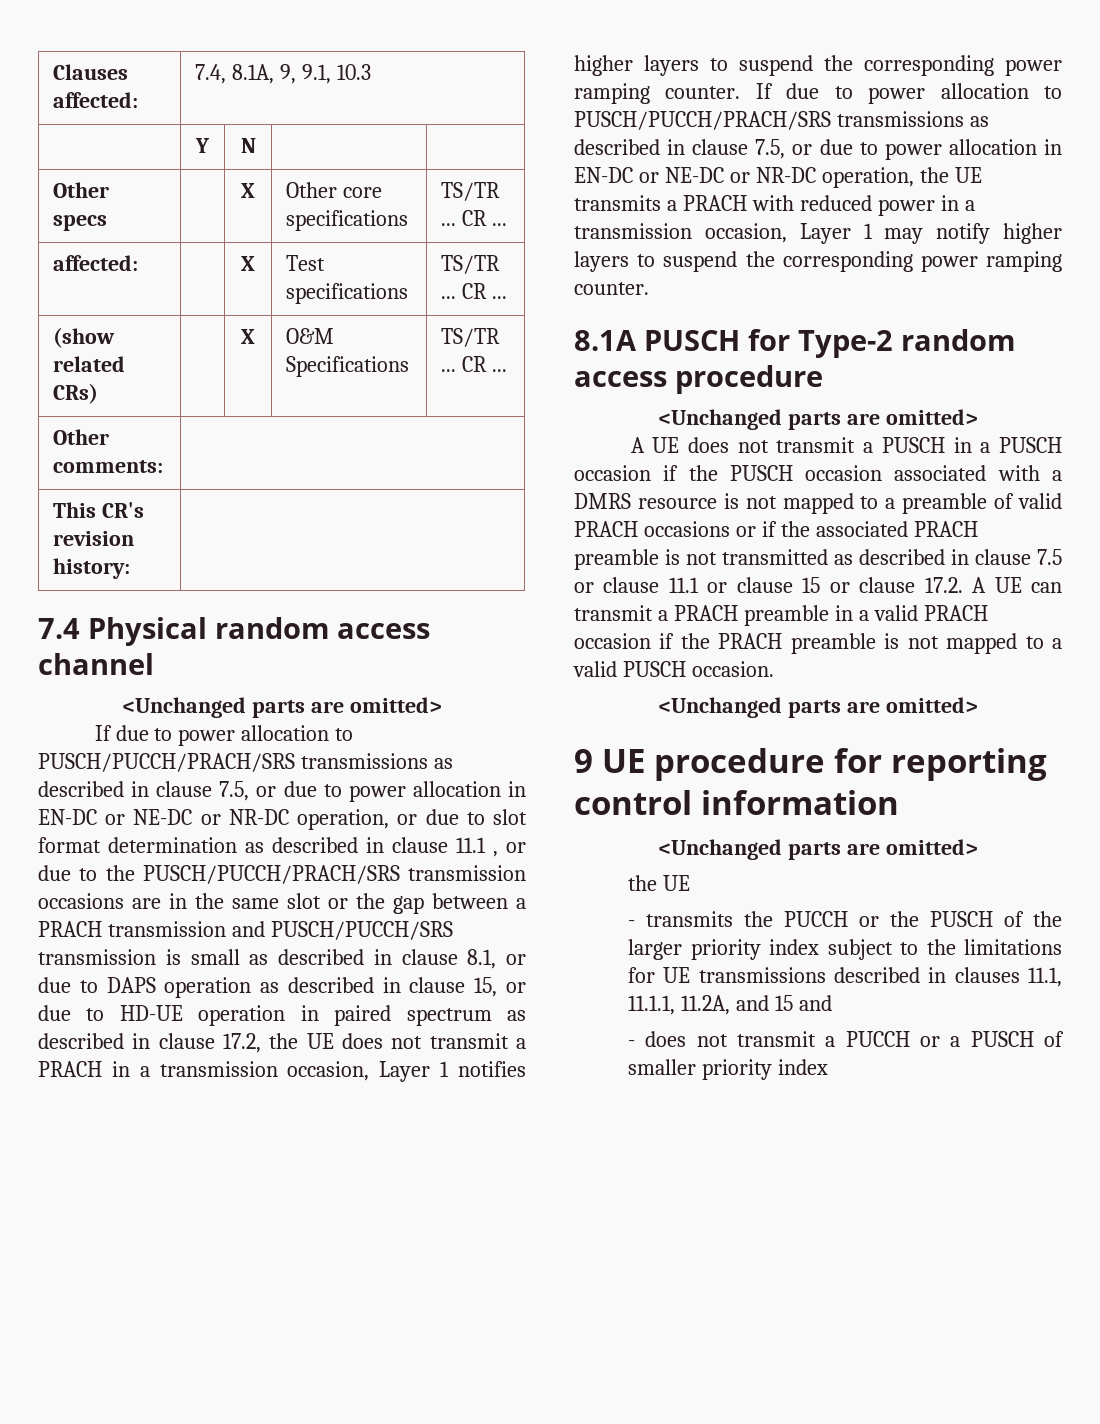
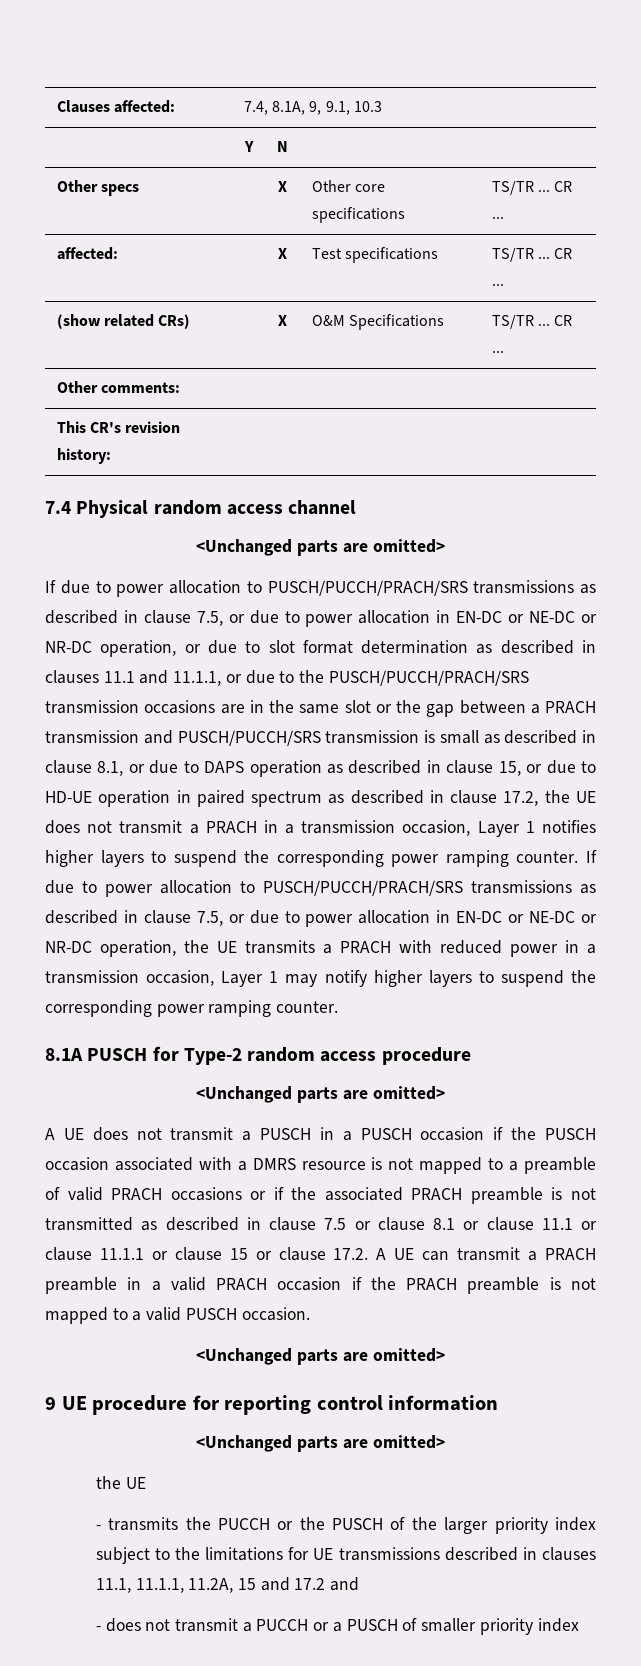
- If due to power allocation to PUSCH/PUCCH/PRACH/SRS transmissions as described in clause 7.5, or due to power allocation in EN-DC or NE-DC or NR-DC operation, or due to slot format determination as described in clause 11.1 , or due to the PUSCH/PUCCH/PRACH/SRS transmission occasions are in the same slot or the gap between a PRACH transmission and PUSCH/PUCCH/SRS transmission is small as described in clause 8.1, or due to DAPS operation as described in clause 15, or due to HD-UE operation in paired spectrum as described in clause 17.2, the UE does not transmit a PRACH in a transmission occasion, Layer 1 notifies higher layers to suspend the corresponding power ramping counter.
+ If due to power allocation to PUSCH/PUCCH/PRACH/SRS transmissions as described in clause 7.5, or due to power allocation in EN-DC or NE-DC or NR-DC operation, or due to slot format determination as described in clauses 11.1 and 11.1.1, or due to the PUSCH/PUCCH/PRACH/SRS transmission occasions are in the same slot or the gap between a PRACH transmission and PUSCH/PUCCH/SRS transmission is small as described in clause 8.1, or due to DAPS operation as described in clause 15, or due to HD-UE operation in paired spectrum as described in clause 17.2, the UE does not transmit a PRACH in a transmission occasion, Layer 1 notifies higher layers to suspend the corresponding power ramping counter.
- A UE does not transmit a PUSCH in a PUSCH occasion if the PUSCH occasion associated with a DMRS resource is not mapped to a preamble of valid PRACH occasions or if the associated PRACH preamble is not transmitted as described in clause 7.5 or clause 11.1 or clause 15 or clause 17.2. A UE can transmit a PRACH preamble in a valid PRACH occasion if the PRACH preamble is not mapped to a valid PUSCH occasion.
+ A UE does not transmit a PUSCH in a PUSCH occasion if the PUSCH occasion associated with a DMRS resource is not mapped to a preamble of valid PRACH occasions or if the associated PRACH preamble is not transmitted as described in clause 7.5 or clause 8.1 or clause 11.1 or clause 11.1.1 or clause 15 or clause 17.2. A UE can transmit a PRACH preamble in a valid PRACH occasion if the PRACH preamble is not mapped to a valid PUSCH occasion.
- - transmits the PUCCH or the PUSCH of the larger priority index subject to the limitations for UE transmissions described in clauses 11.1, 11.1.1, 11.2A, and 15 and
+ - transmits the PUCCH or the PUSCH of the larger priority index subject to the limitations for UE transmissions described in clauses 11.1, 11.1.1, 11.2A, 15 and 17.2 and

